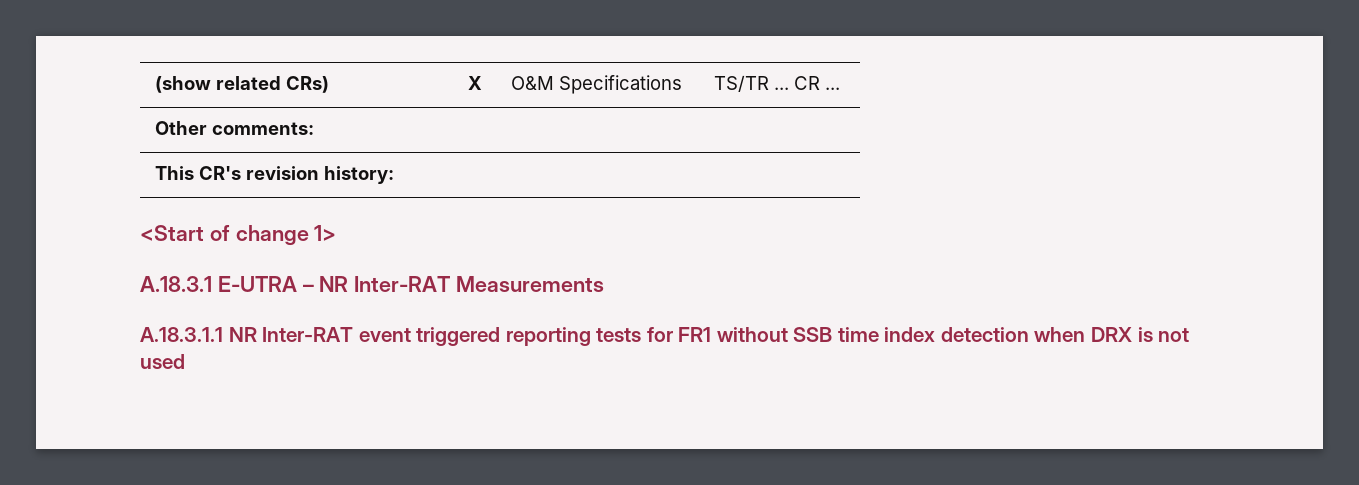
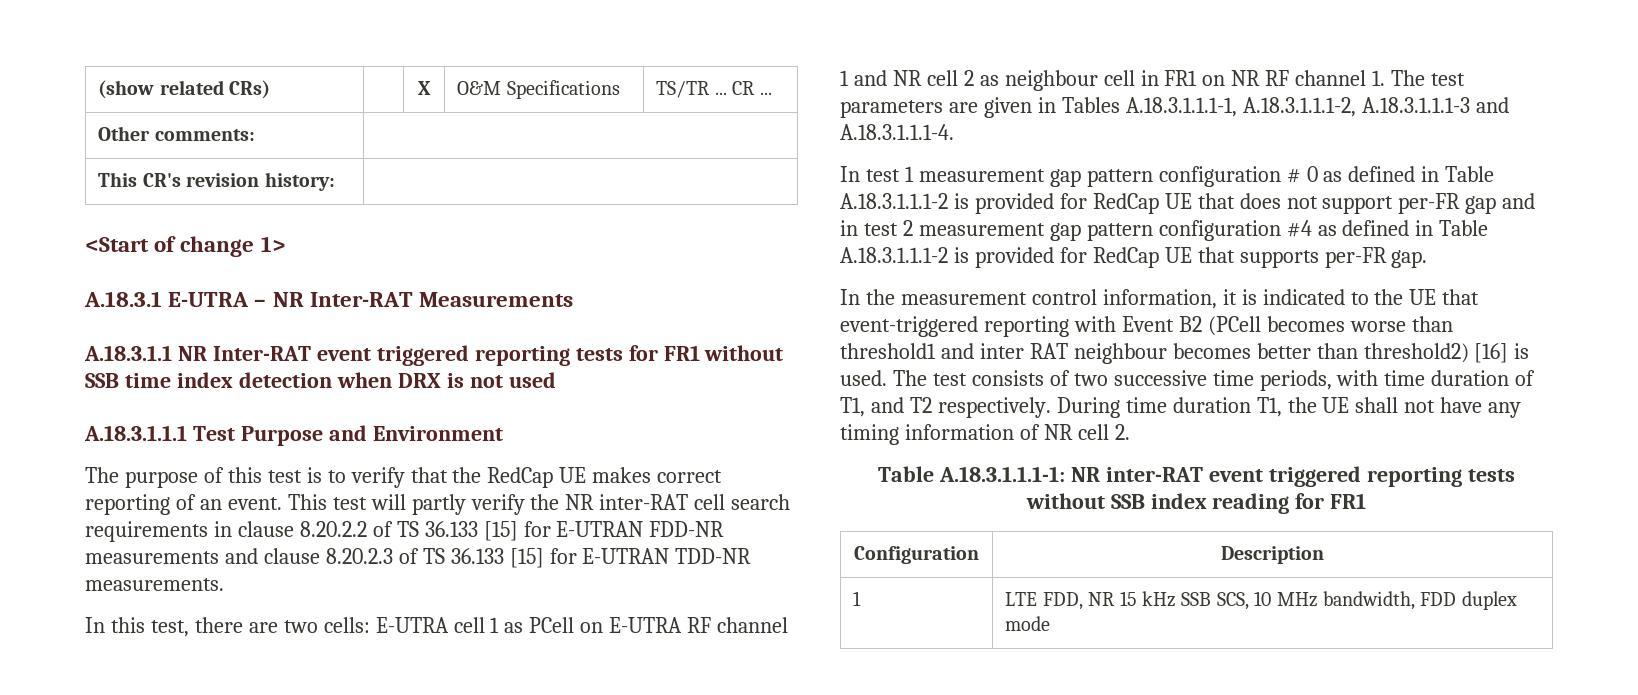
+ A.18.3.1.1.1 Test Purpose and Environment
+ The purpose of this test is to verify that the RedCap UE makes correct reporting of an event. This test will partly verify the NR inter-RAT cell search requirements in clause 8.20.2.2 of TS 36.133 [15] for E-UTRAN FDD-NR measurements and clause 8.20.2.3 of TS 36.133 [15] for E-UTRAN TDD-NR measurements.
+ In this test, there are two cells: E-UTRA cell 1 as PCell on E-UTRA RF channel 1 and NR cell 2 as neighbour cell in FR1 on NR RF channel 1. The test parameters are given in Tables A.18.3.1.1.1-1, A.18.3.1.1.1-2, A.18.3.1.1.1-3 and A.18.3.1.1.1-4.
+ In test 1 measurement gap pattern configuration # 0 as defined in Table A.18.3.1.1.1-2 is provided for RedCap UE that does not support per-FR gap and in test 2 measurement gap pattern configuration #4 as defined in Table A.18.3.1.1.1-2 is provided for RedCap UE that supports per-FR gap.
+ In the measurement control information, it is indicated to the UE that event-triggered reporting with Event B2 (PCell becomes worse than threshold1 and inter RAT neighbour becomes better than threshold2) [16] is used. The test consists of two successive time periods, with time duration of T1, and T2 respectively. During time duration T1, the UE shall not have any timing information of NR cell 2.
+ Table A.18.3.1.1.1-1: NR inter-RAT event triggered reporting tests without SSB index reading for FR1
+ Configuration | Description
+ 1 | LTE FDD, NR 15 kHz SSB SCS, 10 MHz bandwidth, FDD duplex mode

